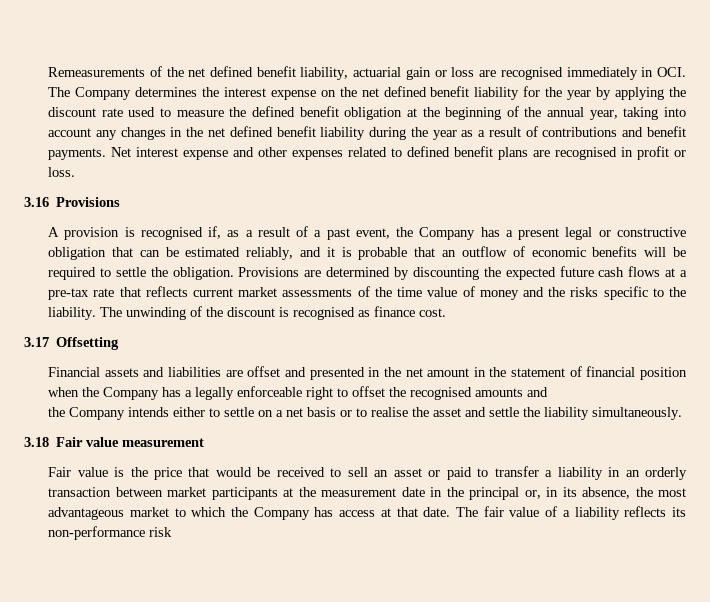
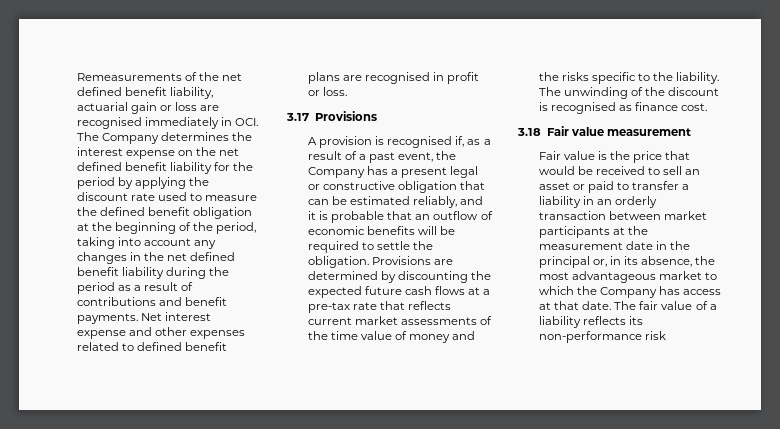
- Remeasurements of the net defined benefit liability, actuarial gain or loss are recognised immediately in OCI. The Company determines the interest expense on the net defined benefit liability for the year by applying the discount rate used to measure the defined benefit obligation at the beginning of the annual year, taking into account any changes in the net defined benefit liability during the year as a result of contributions and benefit payments.
+ Remeasurements of the net defined benefit liability, actuarial gain or loss are recognised immediately in OCI. The Company determines the interest expense on the net defined benefit liability for the period by applying the discount rate used to measure the defined benefit obligation at the beginning of the period, taking into account any changes in the net defined benefit liability during the period as a result of contributions and benefit payments.
- 3.16 Provisions
+ 3.17 Provisions
- 3.17 Offsetting
- Financial assets and liabilities are offset and presented in the net amount in the statement of financial position when the Company has a legally enforceable right to offset the recognised amounts and
- the Company intends either to settle on a net basis or to realise the asset and settle the liability simultaneously.

